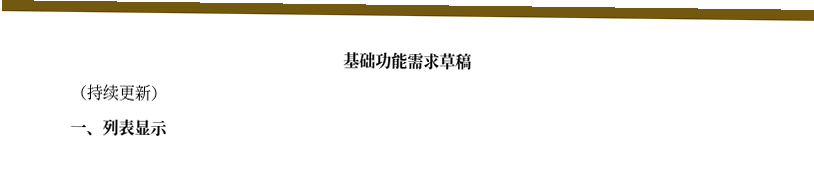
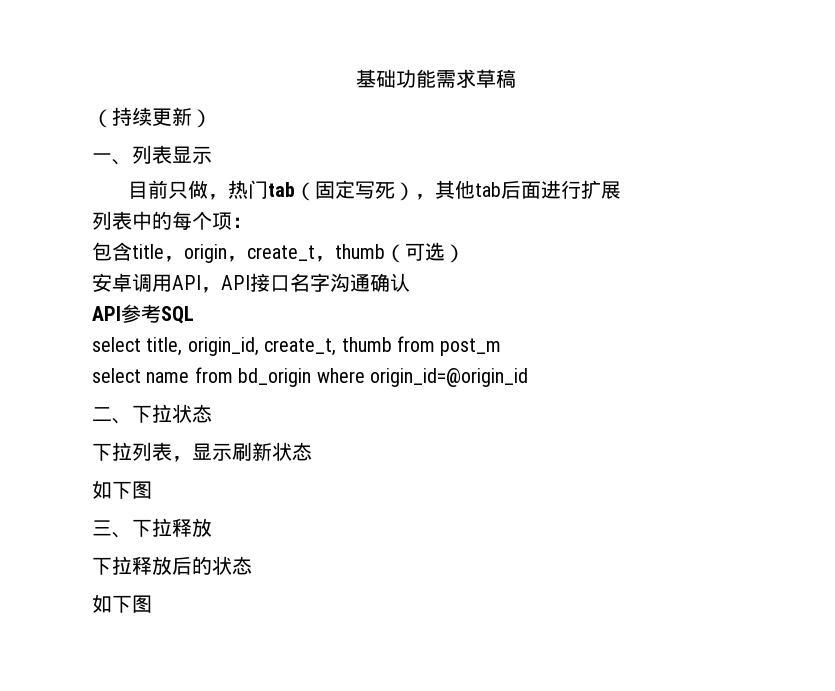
+ 目前只做，热门tab（固定写死），其他tab后面进行扩展
+ 列表中的每个项：
+ 包含title，origin，create_t，thumb（可选）
+ 安卓调用API，API接口名字沟通确认
+ API参考SQL
+ select title, origin_id, create_t, thumb from post_m
+ select name from bd_origin where origin_id=@origin_id
+ 二、下拉状态
+ 下拉列表，显示刷新状态
+ 如下图
+ 三、下拉释放
+ 下拉释放后的状态
+ 如下图

